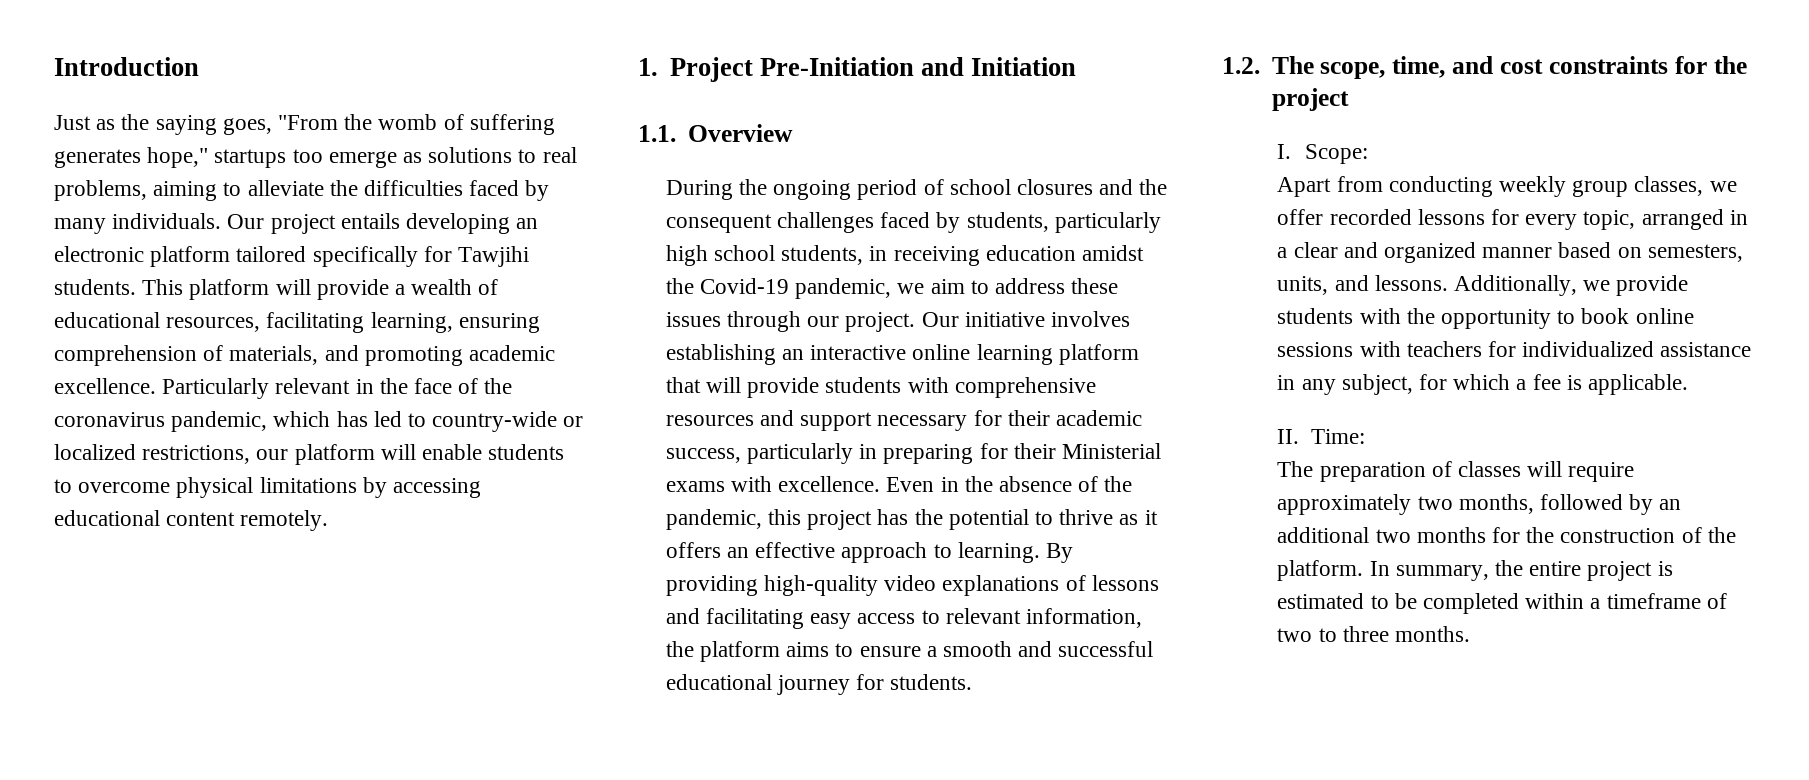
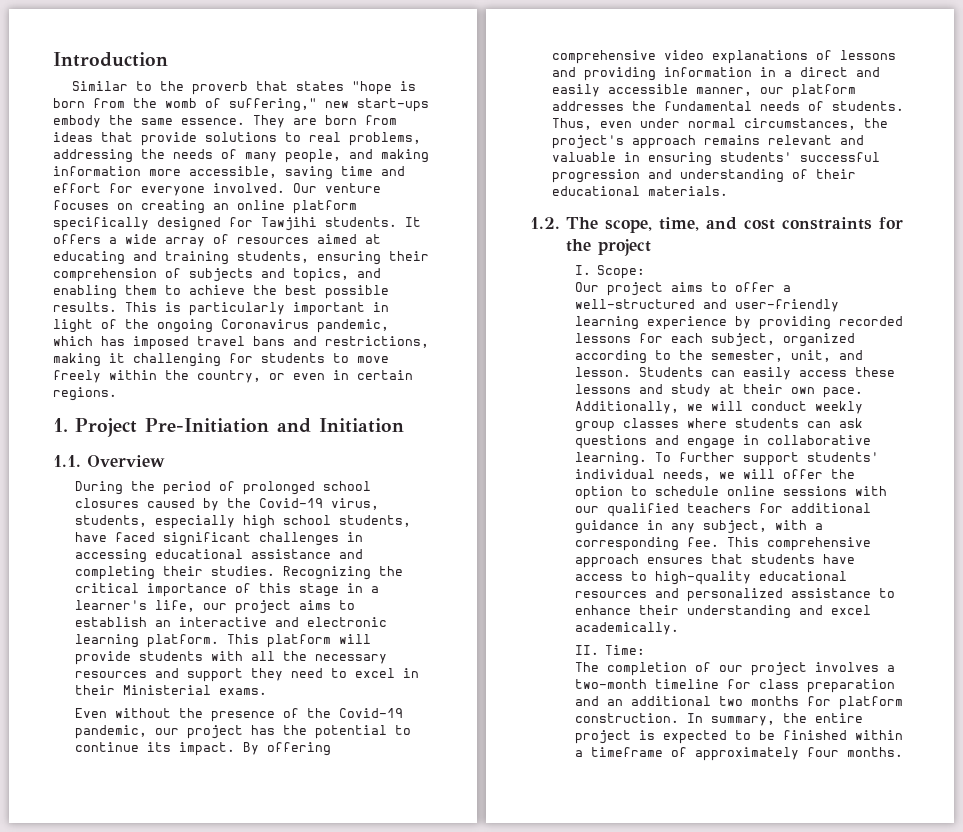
- Just as the saying goes, "From the womb of suffering generates hope," startups too emerge as solutions to real problems, aiming to alleviate the difficulties faced by many individuals. Our project entails developing an electronic platform tailored specifically for Tawjihi students. This platform will provide a wealth of educational resources, facilitating learning, ensuring comprehension of materials, and promoting academic excellence. Particularly relevant in the face of the coronavirus pandemic, which has led to country-wide or localized restrictions, our platform will enable students to overcome physical limitations by accessing educational content remotely.
+ Similar to the proverb that states "hope is born from the womb of suffering," new start-ups embody the same essence. They are born from ideas that provide solutions to real problems, addressing the needs of many people, and making information more accessible, saving time and effort for everyone involved. Our venture focuses on creating an online platform specifically designed for Tawjihi students. It offers a wide array of resources aimed at educating and training students, ensuring their comprehension of subjects and topics, and enabling them to achieve the best possible results. This is particularly important in light of the ongoing Coronavirus pandemic, which has imposed travel bans and restrictions, making it challenging for students to move freely within the country, or even in certain regions.
- During the ongoing period of school closures and the consequent challenges faced by students, particularly high school students, in receiving education amidst the Covid-19 pandemic, we aim to address these issues through our project. Our initiative involves establishing an interactive online learning platform that will provide students with comprehensive resources and support necessary for their academic success, particularly in preparing for their Ministerial exams with excellence. Even in the absence of the pandemic, this project has the potential to thrive as it offers an effective approach to learning. By providing high-quality video explanations of lessons and facilitating easy access to relevant information, the platform aims to ensure a smooth and successful educational journey for students.
+ During the period of prolonged school closures caused by the Covid-19 virus, students, especially high school students, have faced significant challenges in accessing educational assistance and completing their studies. Recognizing the critical importance of this stage in a learner's life, our project aims to establish an interactive and electronic learning platform. This platform will provide students with all the necessary resources and support they need to excel in their Ministerial exams.
+ Even without the presence of the Covid-19 pandemic, our project has the potential to continue its impact. By offering comprehensive video explanations of lessons and providing information in a direct and easily accessible manner, our platform addresses the fundamental needs of students. Thus, even under normal circumstances, the project's approach remains relevant and valuable in ensuring students' successful progression and understanding of their educational materials.
- Apart from conducting weekly group classes, we offer recorded lessons for every topic, arranged in a clear and organized manner based on semesters, units, and lessons. Additionally, we provide students with the opportunity to book online sessions with teachers for individualized assistance in any subject, for which a fee is applicable.
+ Our project aims to offer a well-structured and user-friendly learning experience by providing recorded lessons for each subject, organized according to the semester, unit, and lesson. Students can easily access these lessons and study at their own pace. Additionally, we will conduct weekly group classes where students can ask questions and engage in collaborative learning. To further support students' individual needs, we will offer the option to schedule online sessions with our qualified teachers for additional guidance in any subject, with a corresponding fee. This comprehensive approach ensures that students have access to high-quality educational resources and personalized assistance to enhance their understanding and excel academically.
  II. Time:
- The preparation of classes will require approximately two months, followed by an additional two months for the construction of the platform.
+ The completion of our project involves a two-month timeline for class preparation and an additional two months for platform construction.
- In summary, the entire project is estimated to be completed within a timeframe of two to three months.
+ In summary, the entire project is expected to be finished within a timeframe of approximately four months.

